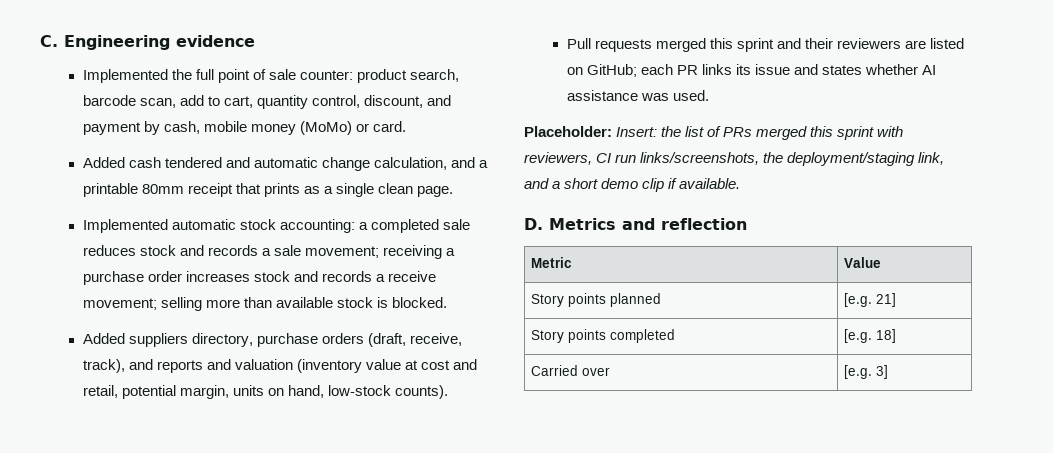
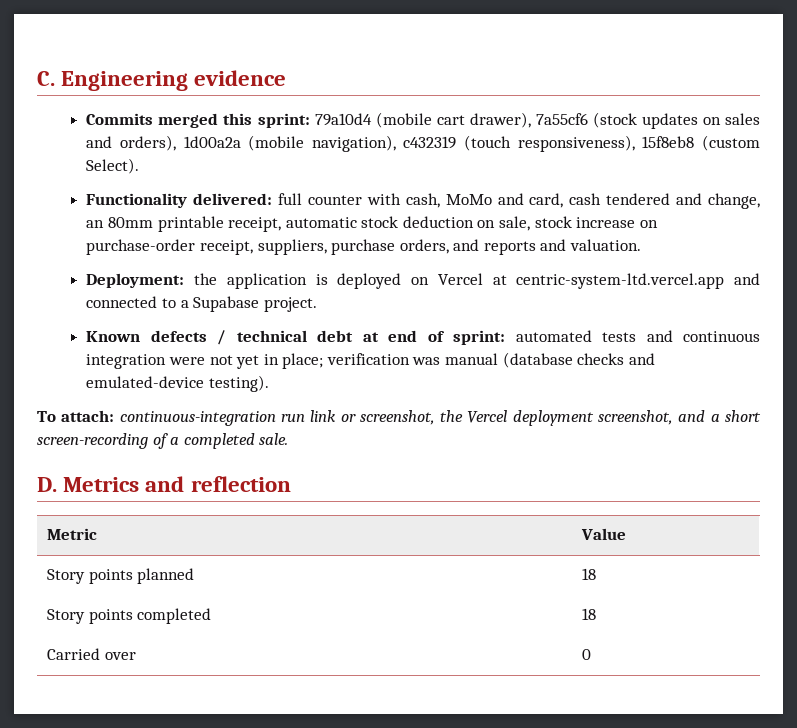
- Implemented the full point of sale counter: product search, barcode scan, add to cart, quantity control, discount, and payment by cash, mobile money (MoMo) or card.
- Added cash tendered and automatic change calculation, and a printable 80mm receipt that prints as a single clean page.
- Implemented automatic stock accounting: a completed sale reduces stock and records a sale movement; receiving a purchase order increases stock and records a receive movement; selling more than available stock is blocked.
- Added suppliers directory, purchase orders (draft, receive, track), and reports and valuation (inventory value at cost and retail, potential margin, units on hand, low-stock counts).
- Pull requests merged this sprint and their reviewers are listed on GitHub; each PR links its issue and states whether AI assistance was used.
- Placeholder: Insert: the list of PRs merged this sprint with reviewers, CI run links/screenshots, the deployment/staging link, and a short demo clip if available.
+ Commits merged this sprint: 79a10d4 (mobile cart drawer), 7a55cf6 (stock updates on sales and orders), 1d00a2a (mobile navigation), c432319 (touch responsiveness), 15f8eb8 (custom Select).
+ Functionality delivered: full counter with cash, MoMo and card, cash tendered and change, an 80mm printable receipt, automatic stock deduction on sale, stock increase on purchase-order receipt, suppliers, purchase orders, and reports and valuation.
+ Deployment: the application is deployed on Vercel at centric-system-ltd.vercel.app and connected to a Supabase project.
+ Known defects / technical debt at end of sprint: automated tests and continuous integration were not yet in place; verification was manual (database checks and emulated-device testing).
+ To attach: continuous-integration run link or screenshot, the Vercel deployment screenshot, and a short screen-recording of a completed sale.
- Story points planned | [e.g. 21]
+ Story points planned | 18
- Story points completed | [e.g. 18]
+ Story points completed | 18
- Carried over | [e.g. 3]
+ Carried over | 0

